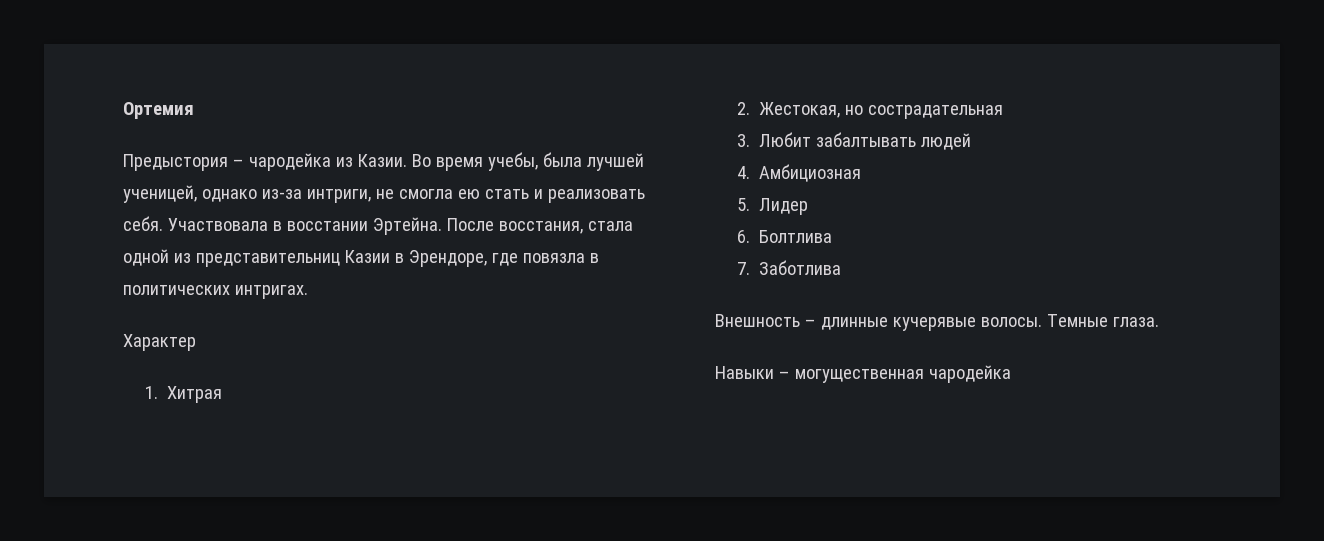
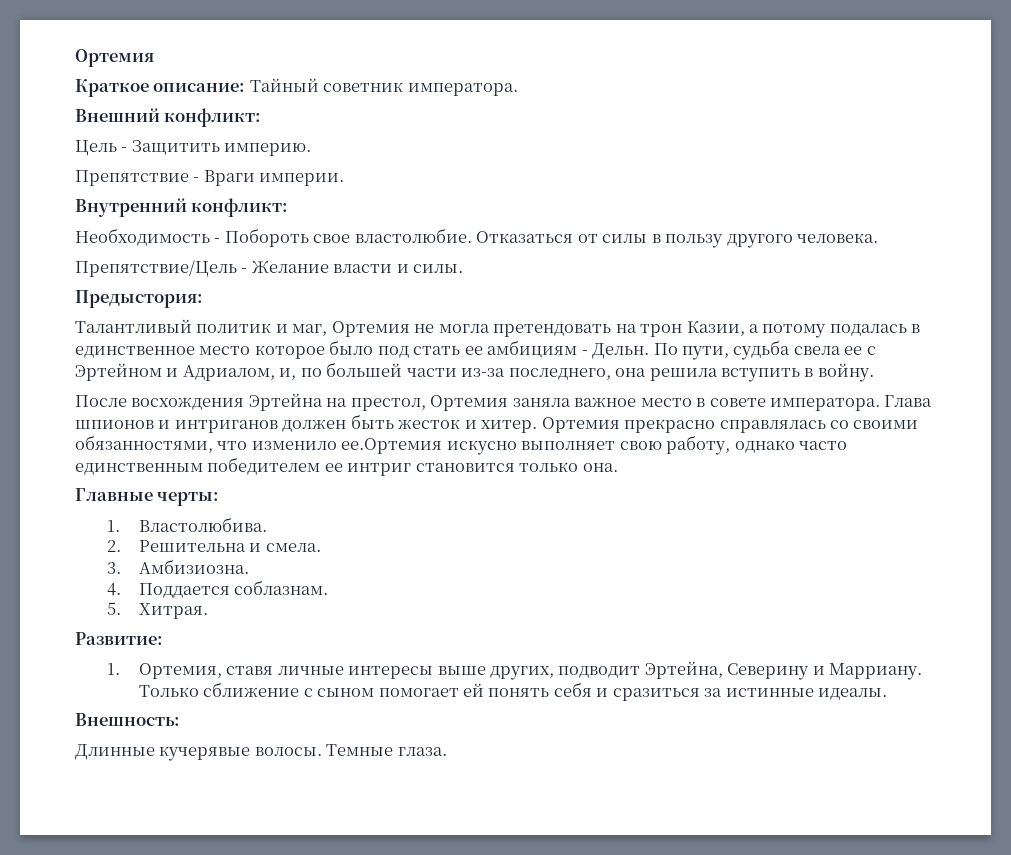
- Предыстория – чародейка из Казии. Во время учебы, была лучшей ученицей, однако из-за интриги, не смогла ею стать и реализовать себя. Участвовала в восстании Эртейна. После восстания, стала одной из представительниц Казии в Эрендоре, где повязла в политических интригах.
- Характер
- 1. Хитрая
+ Краткое описание: Тайный советник императора.
+ Внешний конфликт:
+ Цель - Защитить империю.
+ Препятствие - Враги империи.
+ Внутренний конфликт:
+ Необходимость - Побороть свое властолюбие. Отказаться от силы в пользу другого человека.
+ Препятствие/Цель - Желание власти и силы.
+ Предыстория:
+ Талантливый политик и маг, Ортемия не могла претендовать на трон Казии, а потому подалась в единственное место которое было под стать ее амбициям - Дельн. По пути, судьба свела ее с Эртейном и Адриалом, и, по большей части из-за последнего, она решила вступить в войну.
+ После восхождения Эртейна на престол, Ортемия заняла важное место в совете императора. Глава шпионов и интриганов должен быть жесток и хитер. Ортемия прекрасно справлялась со своими обязанностями, что изменило ее.Ортемия искусно выполняет свою работу, однако часто единственным победителем ее интриг становится только она.
+ Главные черты:
+ 1. Властолюбива.
- 2. Жестокая, но сострадательная
- 3. Любит забалтывать людей
+ 2. Решительна и смела.
+ 3. Амбизиозна.
- 4. Амбициозная
+ 4. Поддается соблазнам.
- 5. Лидер
- 6. Болтлива
- 7. Заботлива
- Внешность – длинные кучерявые волосы.
+ 5. Хитрая.
+ Развитие:
+ 1. Ортемия, ставя личные интересы выше других, подводит Эртейна, Северину и Марриану. Только сближение с сыном помогает ей понять себя и сразиться за истинные идеалы.
+ Внешность:
+ Длинные кучерявые волосы.
- Навыки – могущественная чародейка

